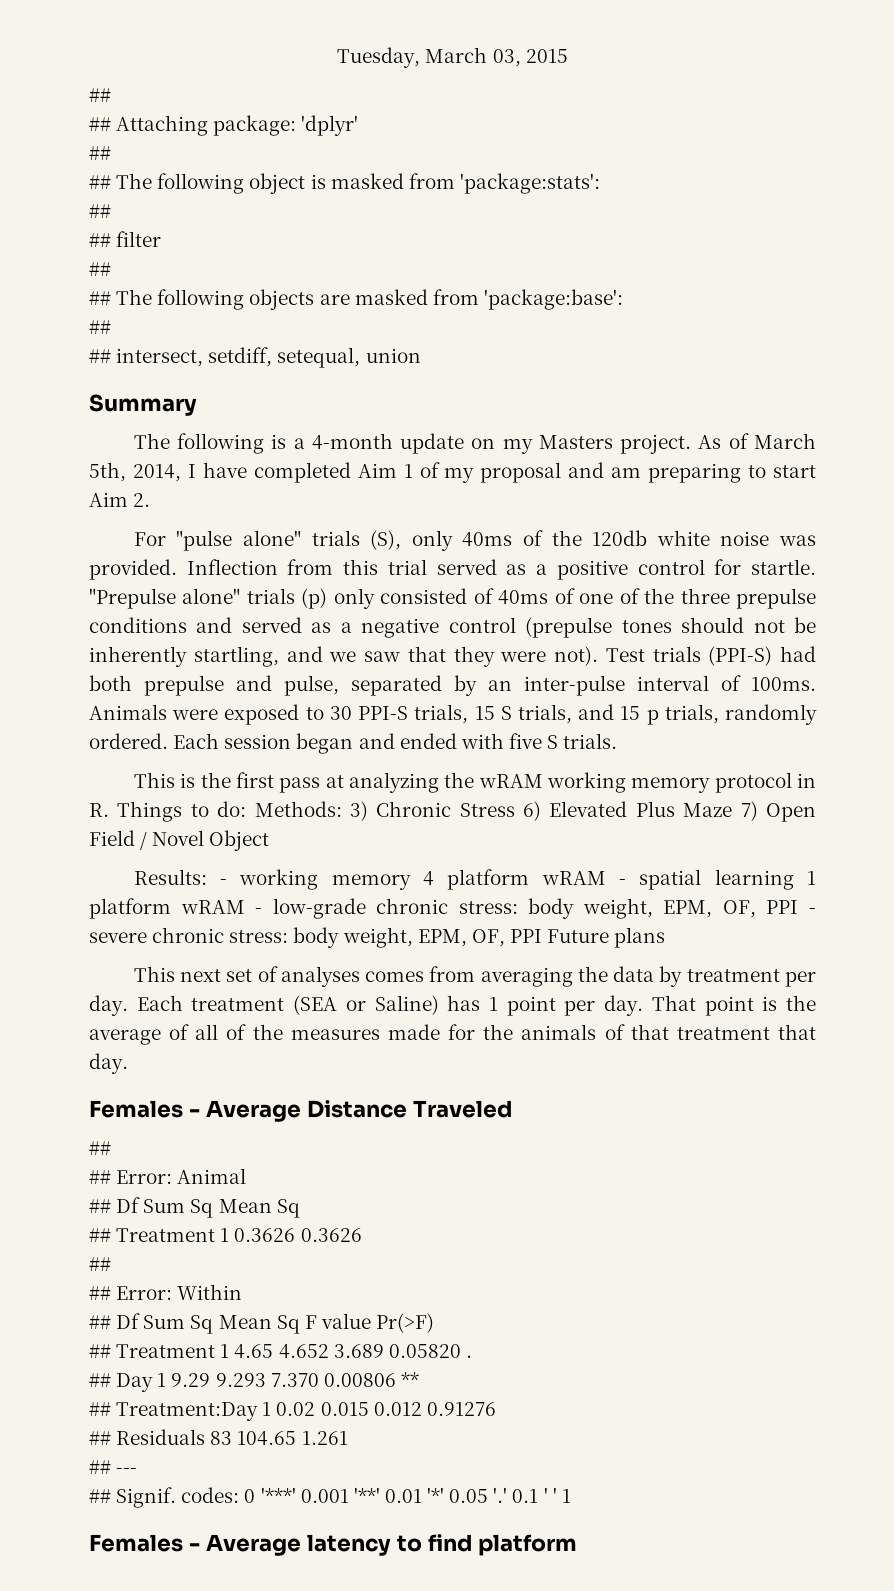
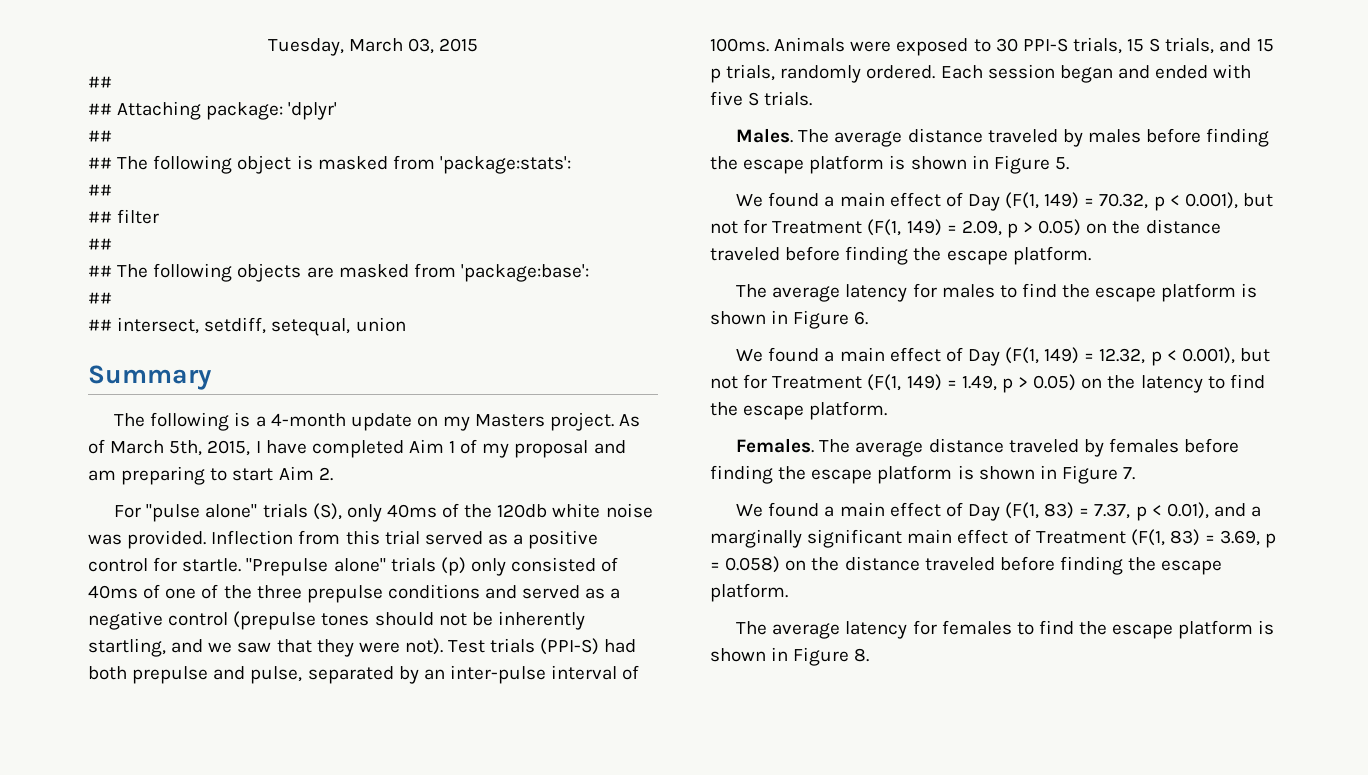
- As of March 5th, 2014, I have completed Aim 1 of my proposal and am preparing to start Aim 2.
+ As of March 5th, 2015, I have completed Aim 1 of my proposal and am preparing to start Aim 2.
- This is the first pass at analyzing the wRAM working memory protocol in R. Things to do: Methods: 3) Chronic Stress 6) Elevated Plus Maze 7) Open Field / Novel Object
- Results: - working memory 4 platform wRAM - spatial learning 1 platform wRAM - low-grade chronic stress: body weight, EPM, OF, PPI - severe chronic stress: body weight, EPM, OF, PPI Future plans
- This next set of analyses comes from averaging the data by treatment per day. Each treatment (SEA or Saline) has 1 point per day. That point is the average of all of the measures made for the animals of that treatment that day.
- Females - Average Distance Traveled
- ##
- ## Error: Animal
- ## Df Sum Sq Mean Sq
- ## Treatment 1 0.3626 0.3626
- ##
- ## Error: Within
- ## Df Sum Sq Mean Sq F value Pr(>F)
- ## Treatment 1 4.65 4.652 3.689 0.05820 .
- ## Day 1 9.29 9.293 7.370 0.00806 **
- ## Treatment:Day 1 0.02 0.015 0.012 0.91276
- ## Residuals 83 104.65 1.261
- ## ---
- ## Signif. codes: 0 '***' 0.001 '**' 0.01 '*' 0.05 '.' 0.1 ' ' 1
- Females - Average latency to find platform
+ Males. The average distance traveled by males before finding the escape platform is shown in Figure 5.
+ We found a main effect of Day (F(1, 149) = 70.32, p < 0.001), but not for Treatment (F(1, 149) = 2.09, p > 0.05) on the distance traveled before finding the escape platform.
+ The average latency for males to find the escape platform is shown in Figure 6.
+ We found a main effect of Day (F(1, 149) = 12.32, p < 0.001), but not for Treatment (F(1, 149) = 1.49, p > 0.05) on the latency to find the escape platform.
+ Females. The average distance traveled by females before finding the escape platform is shown in Figure 7.
+ We found a main effect of Day (F(1, 83) = 7.37, p < 0.01), and a marginally significant main effect of Treatment (F(1, 83) = 3.69, p = 0.058) on the distance traveled before finding the escape platform.
+ The average latency for females to find the escape platform is shown in Figure 8.

